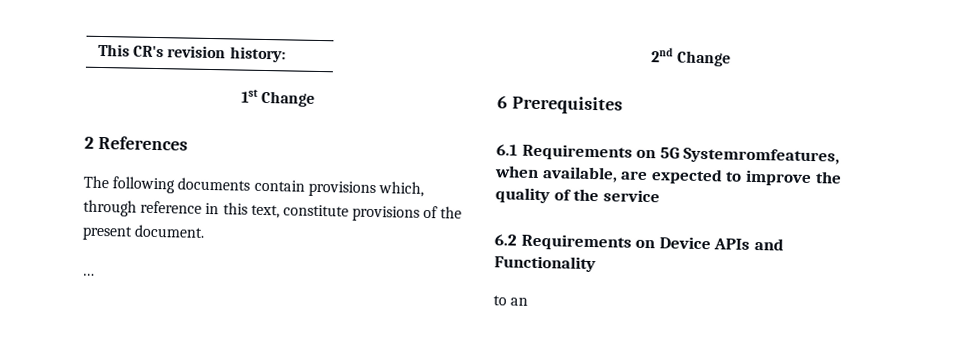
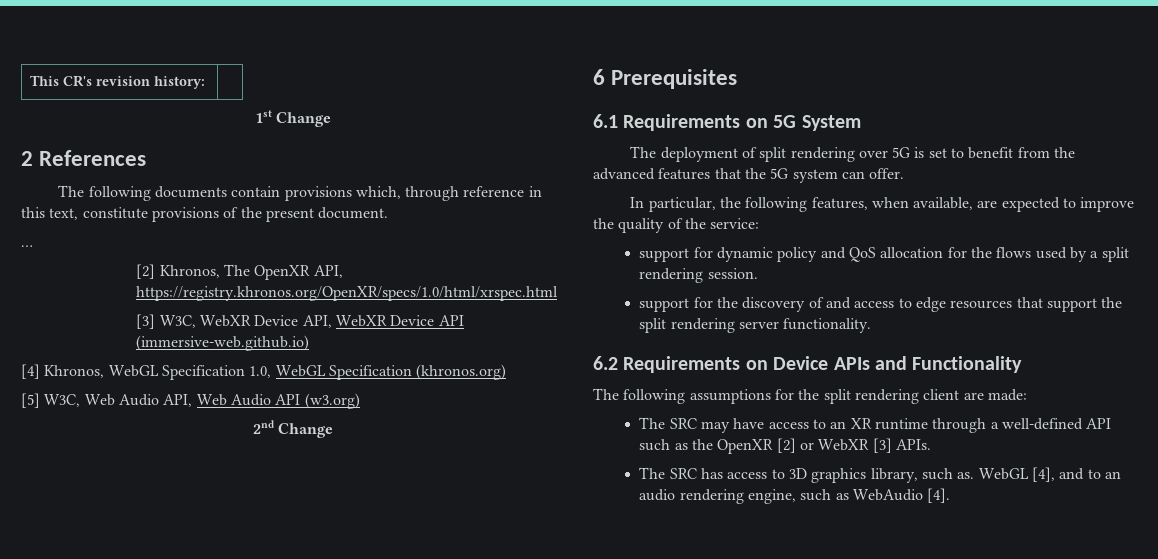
+ [2] Khronos, The OpenXR API, https://registry.khronos.org/OpenXR/specs/1.0/html/xrspec.html
+ [3] W3C, WebXR Device API, WebXR Device API (immersive-web.github.io)
+ [4] Khronos, WebGL Specification 1.0, WebGL Specification (khronos.org)
+ [5] W3C, Web Audio API, Web Audio API (w3.org)
- 6.1 Requirements on 5G Systemromfeatures, when available, are expected to improve the quality of the service
+ 6.1 Requirements on 5G System
+ The deployment of split rendering over 5G is set to benefit from the advanced features that the 5G system can offer.
+ In particular, the following features, when available, are expected to improve the quality of the service:
+ support for dynamic policy and QoS allocation for the flows used by a split rendering session.
+ support for the discovery of and access to edge resources that support the split rendering server functionality.
- to an
+ The following assumptions for the split rendering client are made:
+ The SRC may have access to an XR runtime through a well-defined API such as the OpenXR [2] or WebXR [3] APIs.
+ The SRC has access to 3D graphics library, such as. WebGL [4], and to an audio rendering engine, such as WebAudio [4].

